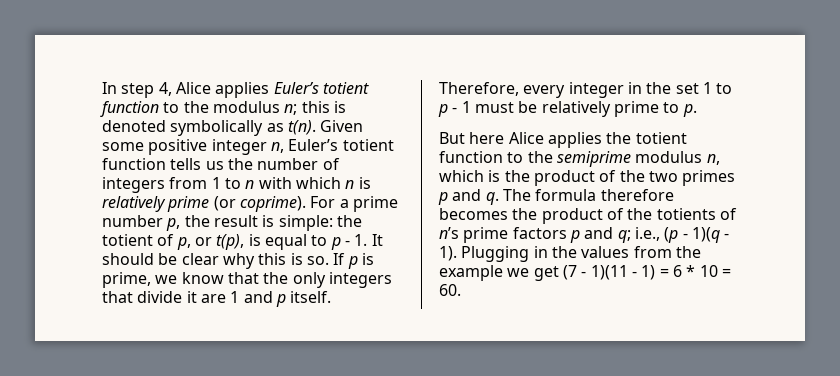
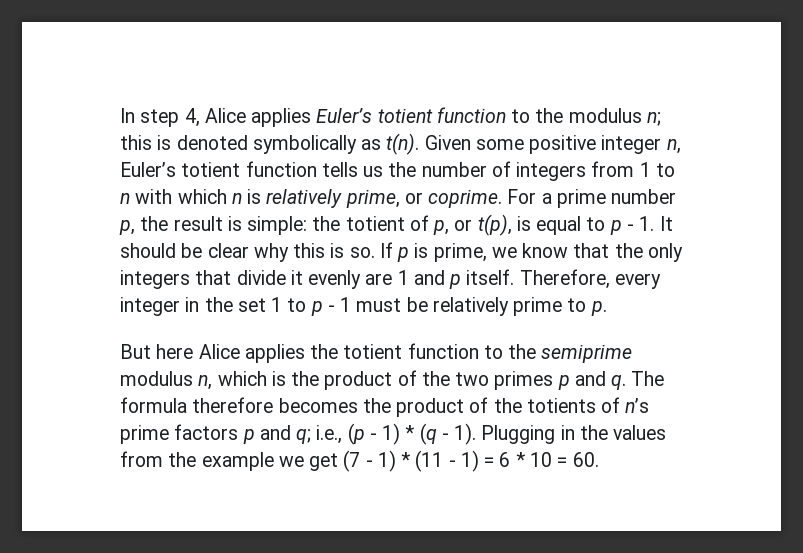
- Given some positive integer n, Euler’s totient function tells us the number of integers from 1 to n with which n is relatively prime (or coprime).
+ Given some positive integer n, Euler’s totient function tells us the number of integers from 1 to n with which n is relatively prime, or coprime.
- If p is prime, we know that the only integers that divide it are 1 and p itself.
+ If p is prime, we know that the only integers that divide it evenly are 1 and p itself.
- The formula therefore becomes the product of the totients of n’s prime factors p and q; i.e., (p - 1)(q - 1).
+ The formula therefore becomes the product of the totients of n’s prime factors p and q; i.e., (p - 1) * (q - 1).
- Plugging in the values from the example we get (7 - 1)(11 - 1) = 6 * 10 = 60.
+ Plugging in the values from the example we get (7 - 1) * (11 - 1) = 6 * 10 = 60.

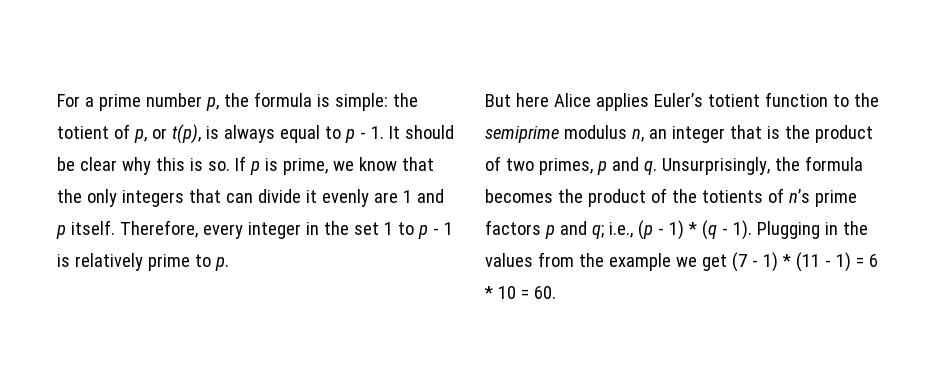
- In step 4, Alice applies Euler’s totient function to the modulus n; this is denoted symbolically as t(n). Given some positive integer n, Euler’s totient function tells us the number of integers from 1 to n with which n is relatively prime, or coprime. For a prime number p, the result is simple: the totient of p, or t(p), is equal to p - 1. It should be clear why this is so.
+ For a prime number p, the formula is simple: the totient of p, or t(p), is always equal to p - 1. It should be clear why this is so.
- If p is prime, we know that the only integers that divide it evenly are 1 and p itself.
+ If p is prime, we know that the only integers that can divide it evenly are 1 and p itself.
- Therefore, every integer in the set 1 to p - 1 must be relatively prime to p.
+ Therefore, every integer in the set 1 to p - 1 is relatively prime to p.
- But here Alice applies the totient function to the semiprime modulus n, which is the product of the two primes p and q. The formula therefore becomes the product of the totients of n’s prime factors p and q; i.e., (p - 1) * (q - 1).
+ But here Alice applies Euler’s totient function to the semiprime modulus n, an integer that is the product of two primes, p and q. Unsurprisingly, the formula becomes the product of the totients of n’s prime factors p and q; i.e., (p - 1) * (q - 1).

